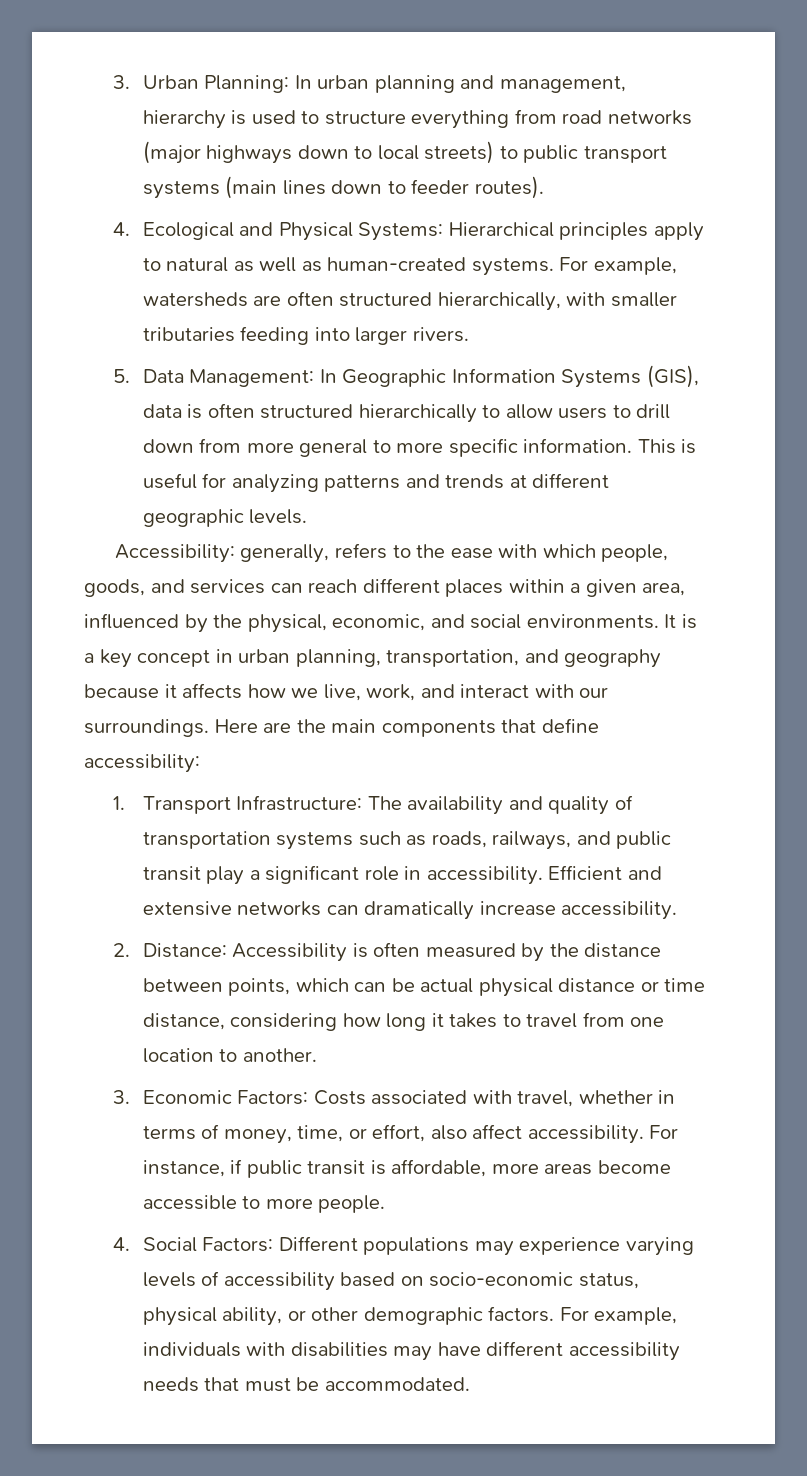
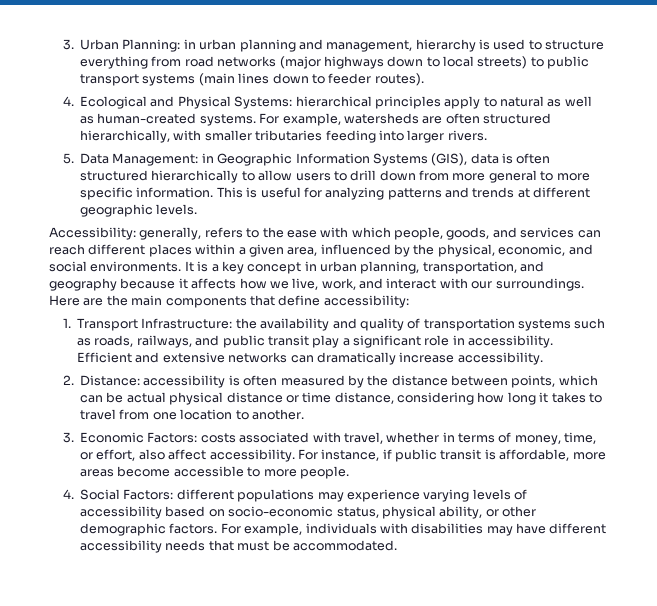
- 3. Urban Planning: In urban planning and management, hierarchy is used to structure everything from road networks (major highways down to local streets) to public transport systems (main lines down to feeder routes).
+ 3. Urban Planning: in urban planning and management, hierarchy is used to structure everything from road networks (major highways down to local streets) to public transport systems (main lines down to feeder routes).
- 4. Ecological and Physical Systems: Hierarchical principles apply to natural as well as human-created systems.
+ 4. Ecological and Physical Systems: hierarchical principles apply to natural as well as human-created systems.
- 5. Data Management: In Geographic Information Systems (GIS), data is often structured hierarchically to allow users to drill down from more general to more specific information.
+ 5. Data Management: in Geographic Information Systems (GIS), data is often structured hierarchically to allow users to drill down from more general to more specific information.
- 1. Transport Infrastructure: The availability and quality of transportation systems such as roads, railways, and public transit play a significant role in accessibility.
+ 1. Transport Infrastructure: the availability and quality of transportation systems such as roads, railways, and public transit play a significant role in accessibility.
- 2. Distance: Accessibility is often measured by the distance between points, which can be actual physical distance or time distance, considering how long it takes to travel from one location to another.
+ 2. Distance: accessibility is often measured by the distance between points, which can be actual physical distance or time distance, considering how long it takes to travel from one location to another.
- 3. Economic Factors: Costs associated with travel, whether in terms of money, time, or effort, also affect accessibility.
+ 3. Economic Factors: costs associated with travel, whether in terms of money, time, or effort, also affect accessibility.
- 4. Social Factors: Different populations may experience varying levels of accessibility based on socio-economic status, physical ability, or other demographic factors.
+ 4. Social Factors: different populations may experience varying levels of accessibility based on socio-economic status, physical ability, or other demographic factors.

